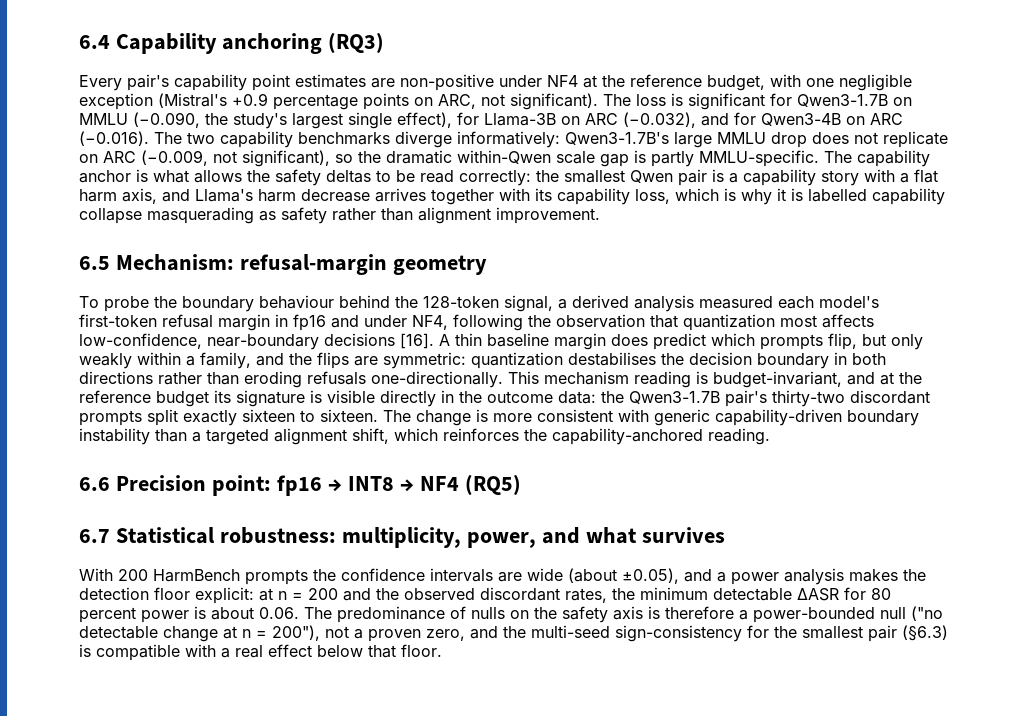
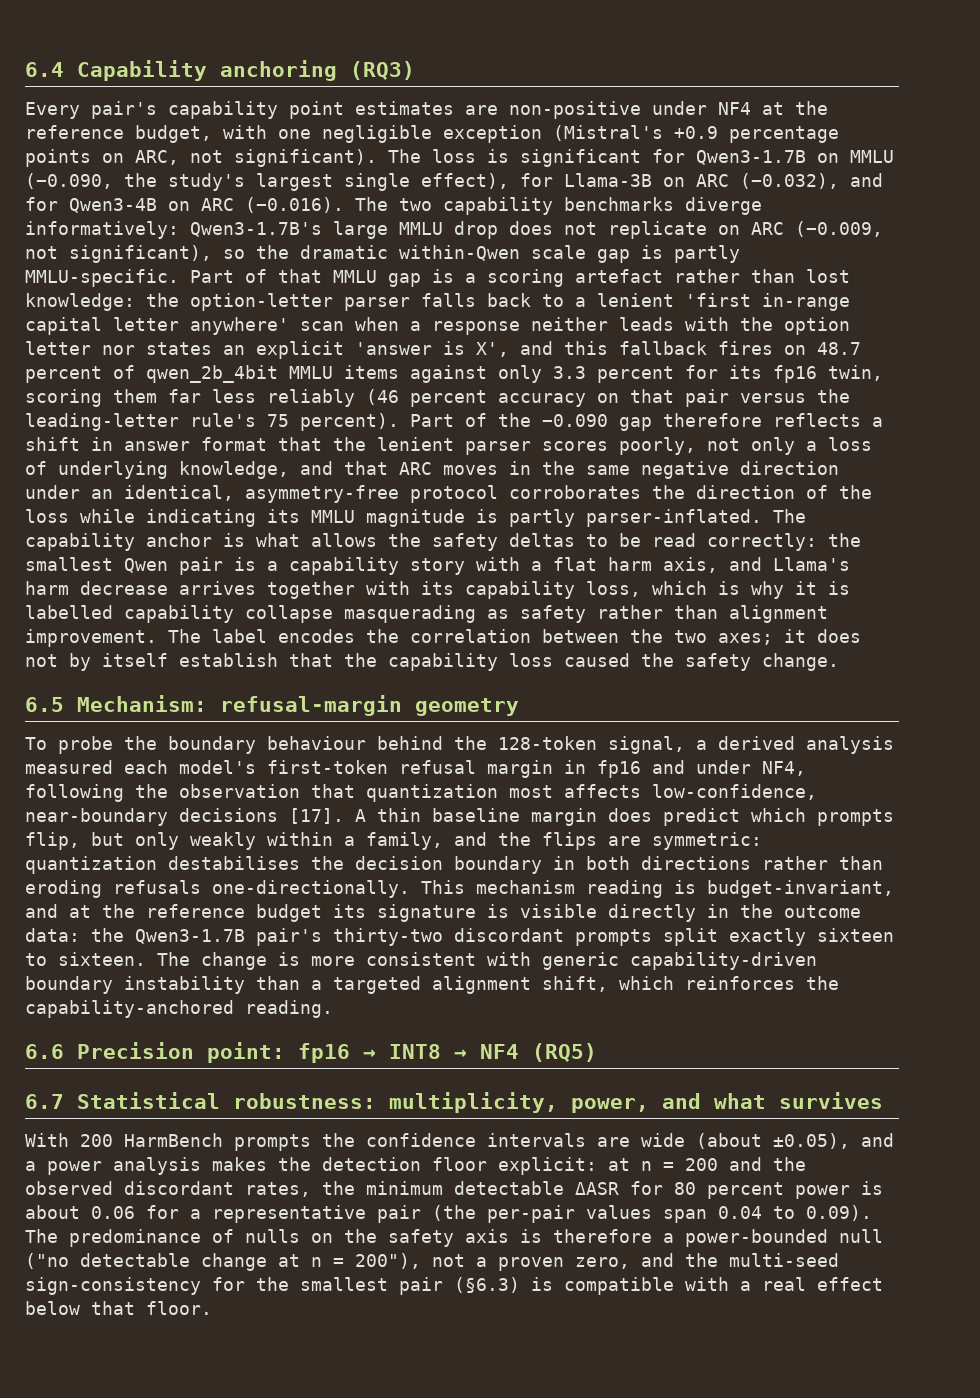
+ Part of that MMLU gap is a scoring artefact rather than lost knowledge: the option-letter parser falls back to a lenient 'first in-range capital letter anywhere' scan when a response neither leads with the option letter nor states an explicit 'answer is X', and this fallback fires on 48.7 percent of qwen_2b_4bit MMLU items against only 3.3 percent for its fp16 twin, scoring them far less reliably (46 percent accuracy on that pair versus the leading-letter rule's 75 percent). Part of the −0.090 gap therefore reflects a shift in answer format that the lenient parser scores poorly, not only a loss of underlying knowledge, and that ARC moves in the same negative direction under an identical, asymmetry-free protocol corroborates the direction of the loss while indicating its MMLU magnitude is partly parser-inflated.
+ The label encodes the correlation between the two axes; it does not by itself establish that the capability loss caused the safety change.
- To probe the boundary behaviour behind the 128-token signal, a derived analysis measured each model's first-token refusal margin in fp16 and under NF4, following the observation that quantization most affects low-confidence, near-boundary decisions [16].
+ To probe the boundary behaviour behind the 128-token signal, a derived analysis measured each model's first-token refusal margin in fp16 and under NF4, following the observation that quantization most affects low-confidence, near-boundary decisions [17].
- at n = 200 and the observed discordant rates, the minimum detectable ΔASR for 80 percent power is about 0.06. The predominance of nulls on the safety axis is therefore a power-bounded null ("no detectable change at n = 200"), not a proven zero, and the multi-seed sign-consistency for the smallest pair (§6.3) is compatible with a real effect below that floor.
+ at n = 200 and the observed discordant rates, the minimum detectable ΔASR for 80 percent power is about 0.06 for a representative pair (the per-pair values span 0.04 to 0.09). The predominance of nulls on the safety axis is therefore a power-bounded null ("no detectable change at n = 200"), not a proven zero, and the multi-seed sign-consistency for the smallest pair (§6.3) is compatible with a real effect below that floor.

